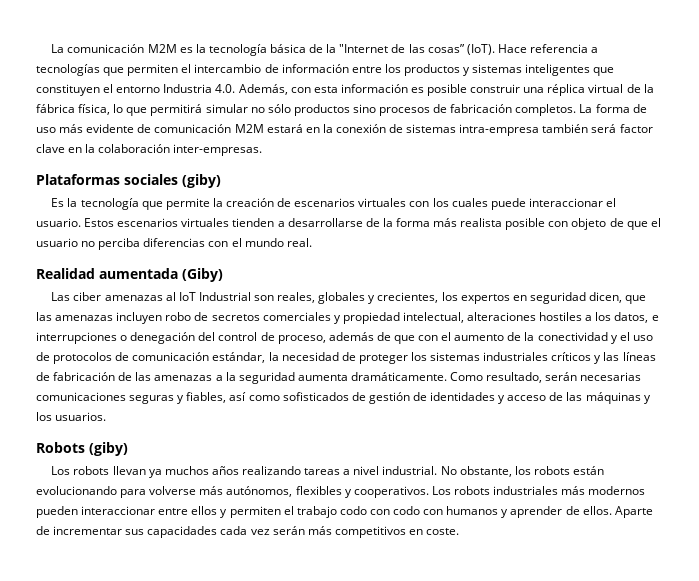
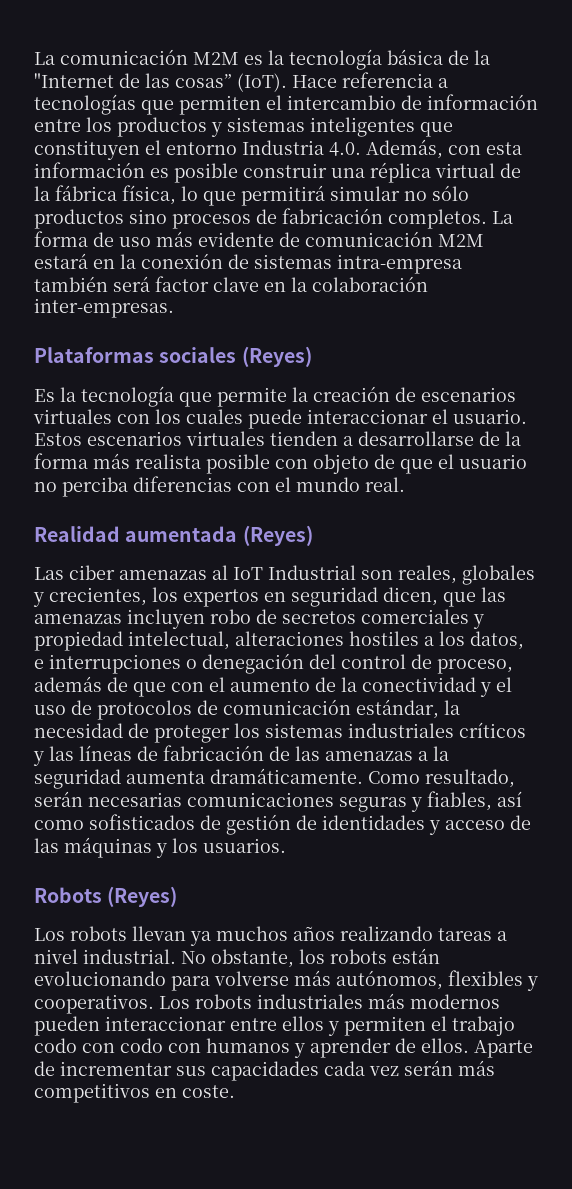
- Plataformas sociales (giby)
+ Plataformas sociales (Reyes)
- Realidad aumentada (Giby)
+ Realidad aumentada (Reyes)
- Robots (giby)
+ Robots (Reyes)

